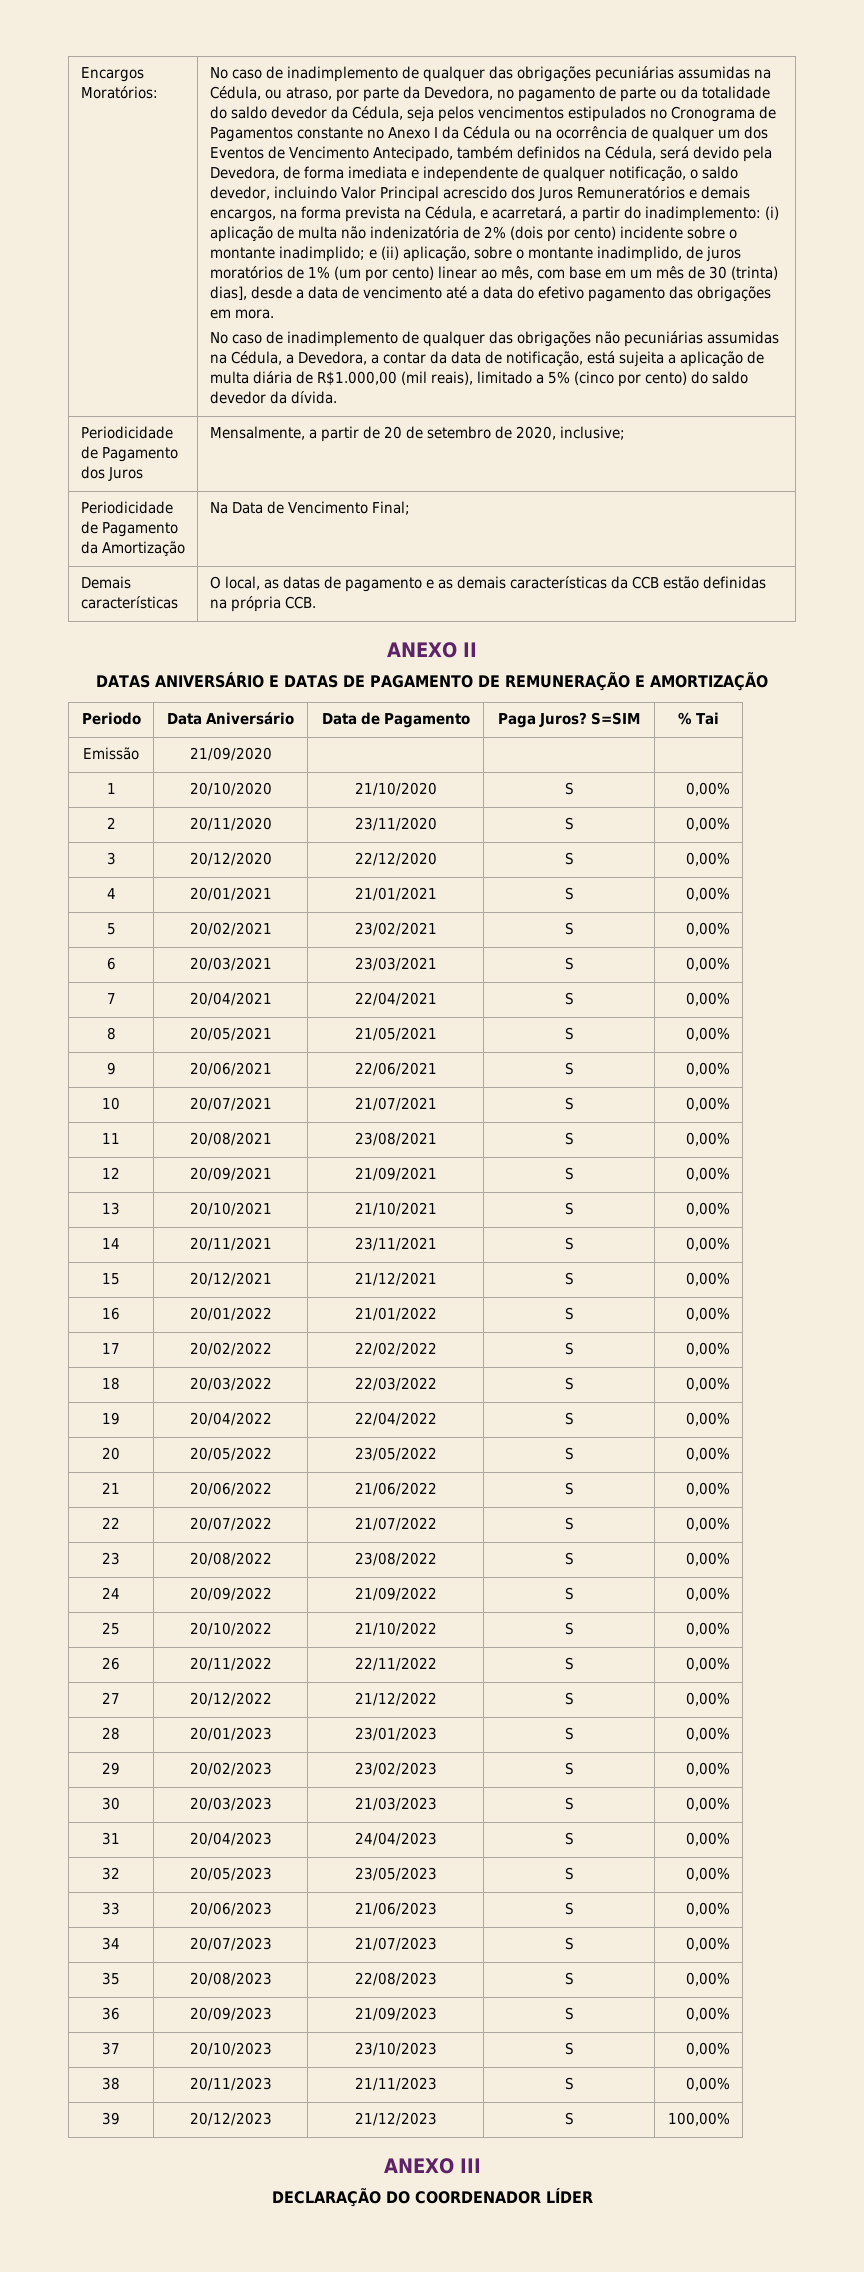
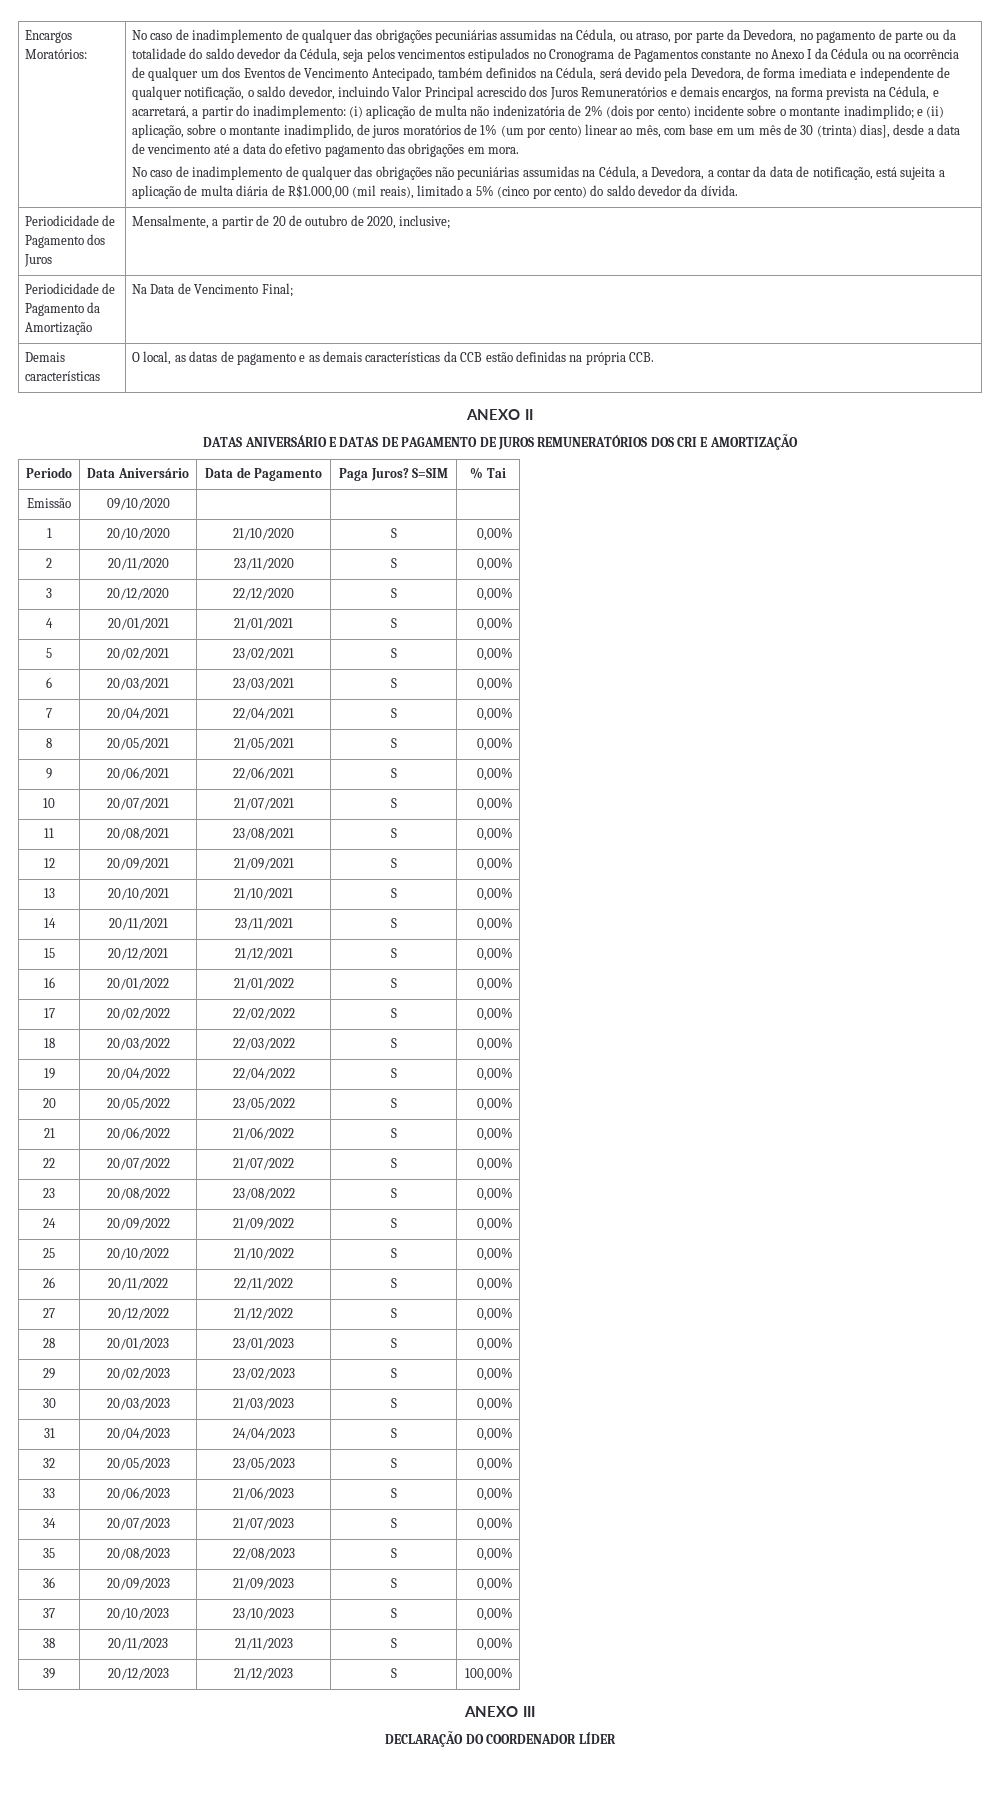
- Periodicidade de Pagamento dos Juros | Mensalmente, a partir de 20 de setembro de 2020, inclusive;
+ Periodicidade de Pagamento dos Juros | Mensalmente, a partir de 20 de outubro de 2020, inclusive;
- DATAS ANIVERSÁRIO E DATAS DE PAGAMENTO DE REMUNERAÇÃO E AMORTIZAÇÃO
+ DATAS ANIVERSÁRIO E DATAS DE PAGAMENTO DE JUROS REMUNERATÓRIOS DOS CRI E AMORTIZAÇÃO
- Emissão | 21/09/2020 | | |
+ Emissão | 09/10/2020 | | |

